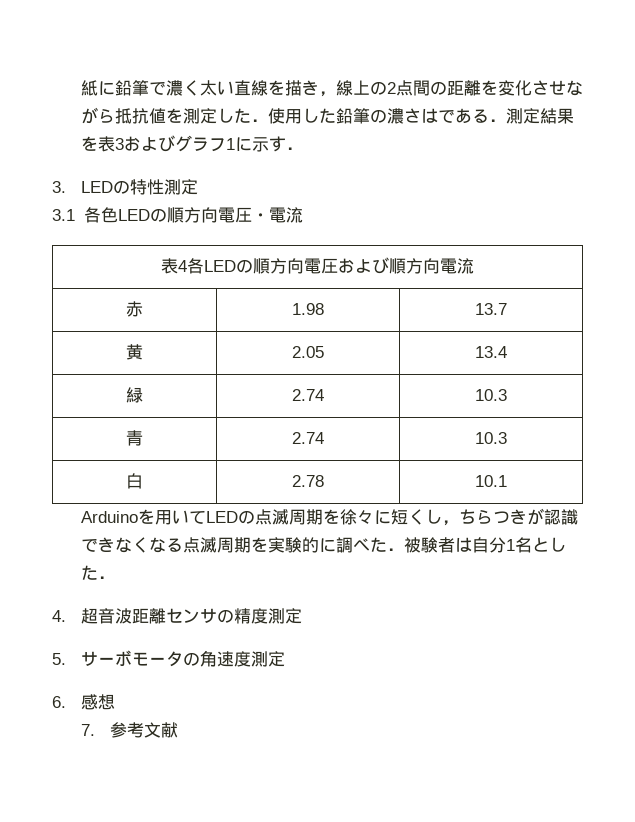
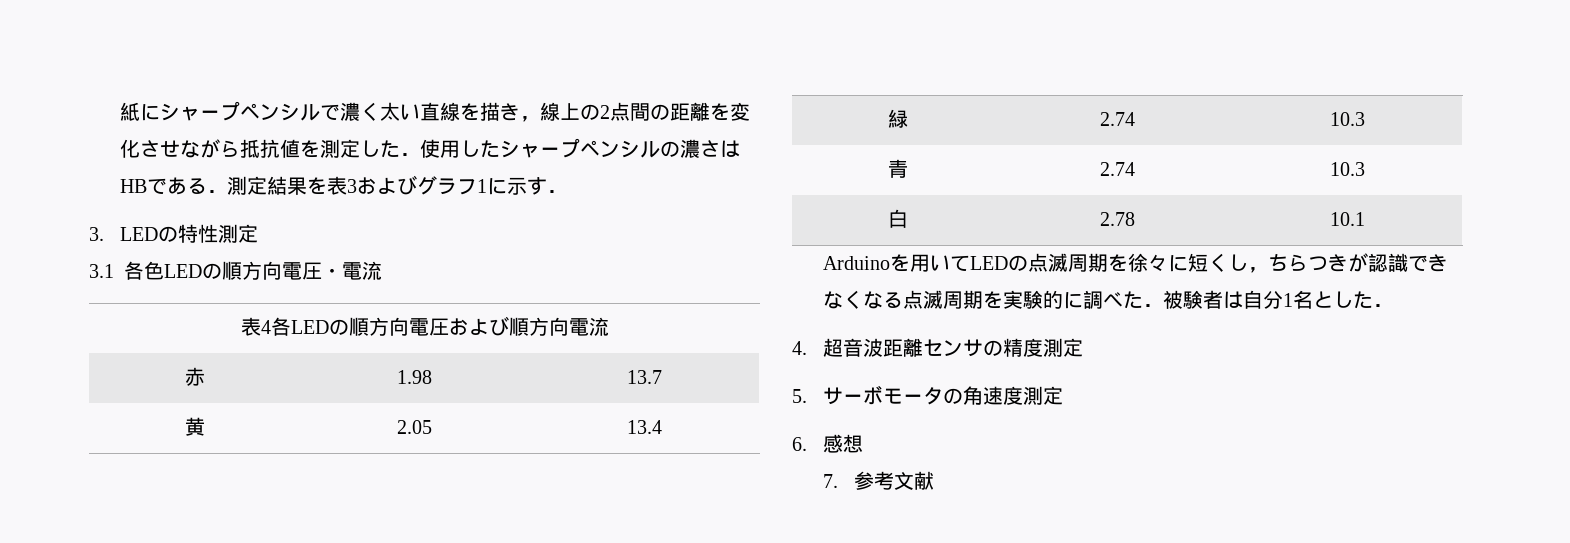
- 紙に鉛筆で濃く太い直線を描き，線上の2点間の距離を変化させながら抵抗値を測定した．使用した鉛筆の濃さはである．測定結果を表3およびグラフ1に示す．
+ 紙にシャープペンシルで濃く太い直線を描き，線上の2点間の距離を変化させながら抵抗値を測定した．使用したシャープペンシルの濃さはHBである．測定結果を表3およびグラフ1に示す．

